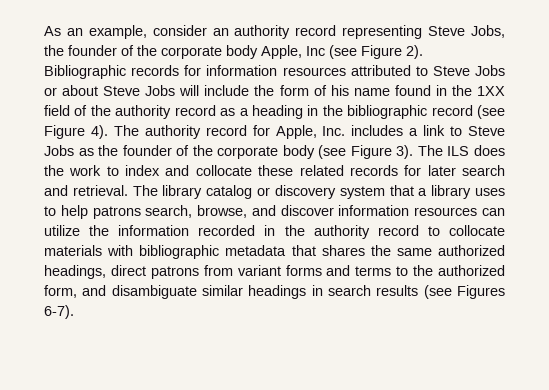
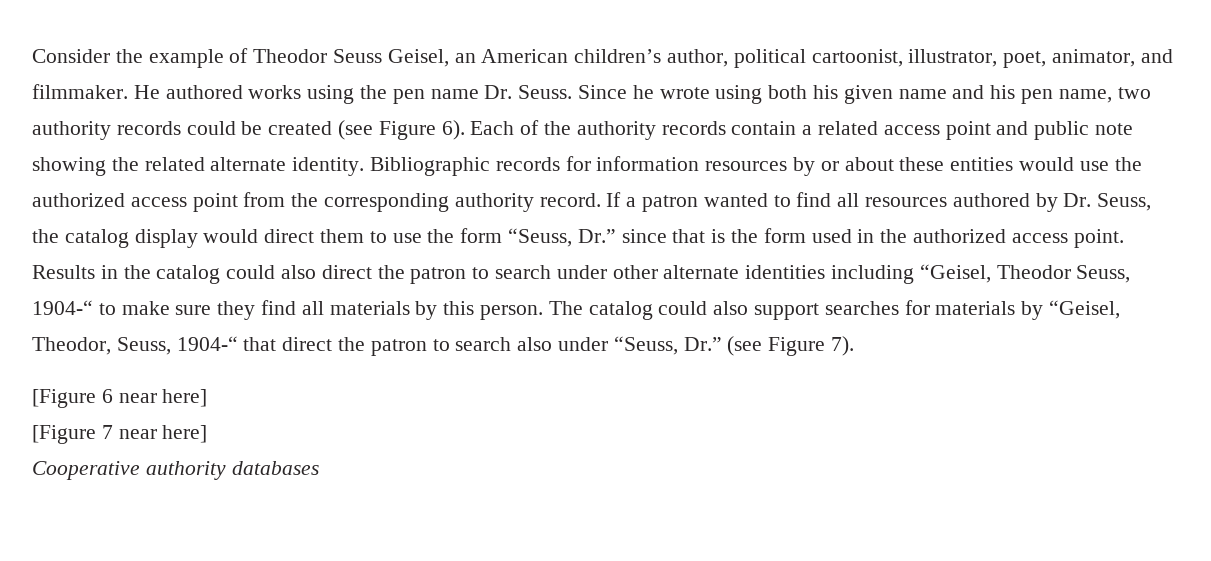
- As an example, consider an authority record representing Steve Jobs, the founder of the corporate body Apple, Inc (see Figure 2).
+ Consider the example of Theodor Seuss Geisel, an American children’s author, political cartoonist, illustrator, poet, animator, and filmmaker. He authored works using the pen name Dr. Seuss. Since he wrote using both his given name and his pen name, two authority records could be created (see Figure 6). Each of the authority records contain a related access point and public note showing the related alternate identity.
- Bibliographic records for information resources attributed to Steve Jobs or about Steve Jobs will include the form of his name found in the 1XX field of the authority record as a heading in the bibliographic record (see Figure 4). The authority record for Apple, Inc. includes a link to Steve Jobs as the founder of the corporate body (see Figure 3). The ILS does the work to index and collocate these related records for later search and retrieval. The library catalog or discovery system that a library uses to help patrons search, browse, and discover information resources can utilize the information recorded in the authority record to collocate materials with bibliographic metadata that shares the same authorized headings, direct patrons from variant forms and terms to the authorized form, and disambiguate similar headings in search results (see Figures 6-7).
+ Bibliographic records for information resources by or about these entities would use the authorized access point from the corresponding authority record. If a patron wanted to find all resources authored by Dr. Seuss, the catalog display would direct them to use the form “Seuss, Dr.” since that is the form used in the authorized access point. Results in the catalog could also direct the patron to search under other alternate identities including “Geisel, Theodor Seuss, 1904-“ to make sure they find all materials by this person. The catalog could also support searches for materials by “Geisel, Theodor, Seuss, 1904-“ that direct the patron to search also under “Seuss, Dr.” (see Figure 7).
+ [Figure 6 near here]
+ [Figure 7 near here]
+ Cooperative authority databases

